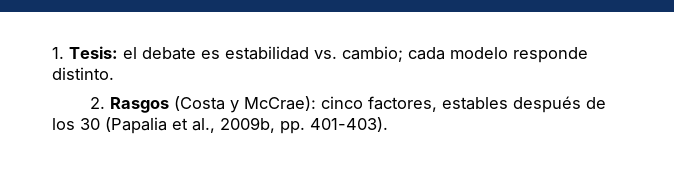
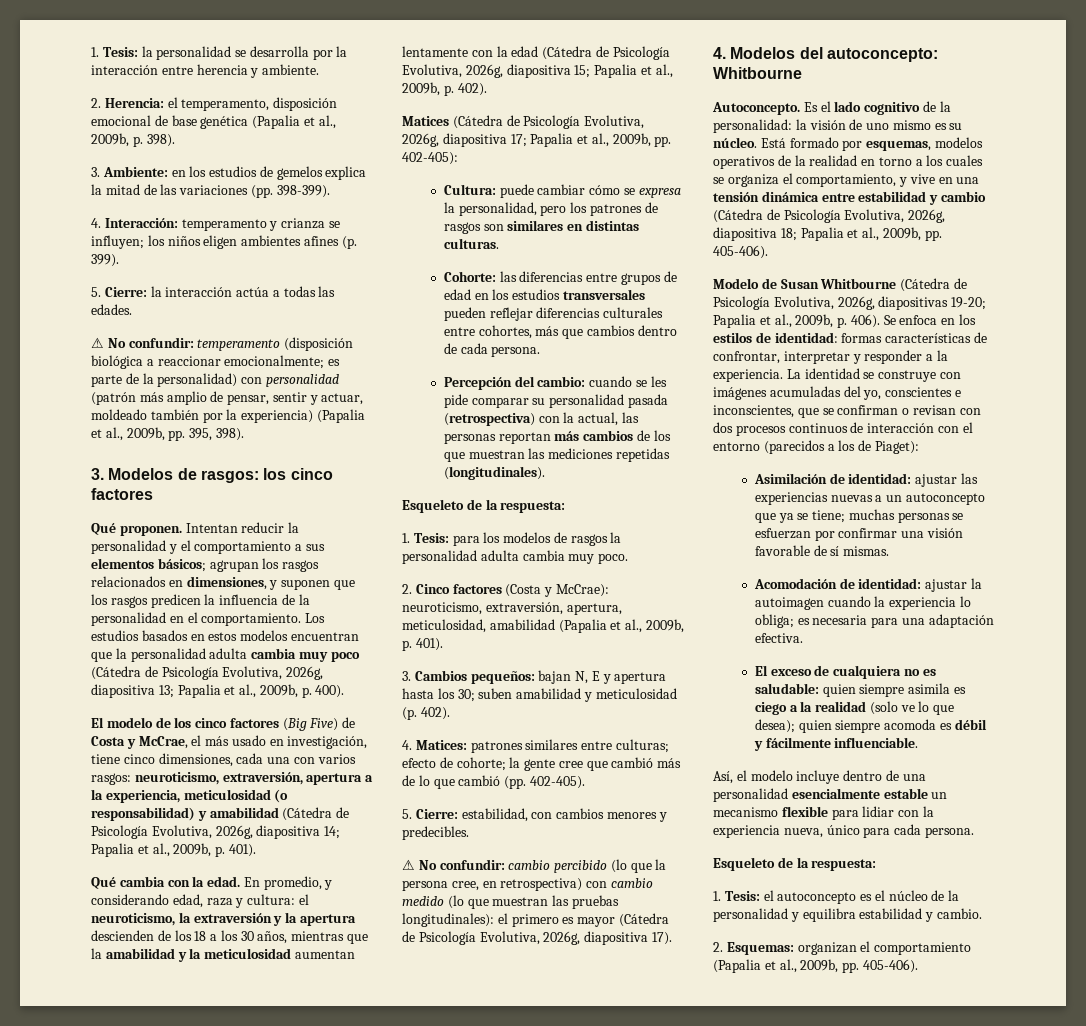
- 1. Tesis: el debate es estabilidad vs. cambio; cada modelo responde distinto.
- 2. Rasgos (Costa y McCrae): cinco factores, estables después de los 30 (Papalia et al., 2009b, pp. 401-403).
+ 1. Tesis: la personalidad se desarrolla por la interacción entre herencia y ambiente.
+ 2. Herencia: el temperamento, disposición emocional de base genética (Papalia et al., 2009b, p. 398).
+ 3. Ambiente: en los estudios de gemelos explica la mitad de las variaciones (pp. 398-399).
+ 4. Interacción: temperamento y crianza se influyen; los niños eligen ambientes afines (p. 399).
+ 5. Cierre: la interacción actúa a todas las edades.
+ ⚠ No confundir: temperamento (disposición biológica a reaccionar emocionalmente; es parte de la personalidad) con personalidad (patrón más amplio de pensar, sentir y actuar, moldeado también por la experiencia) (Papalia et al., 2009b, pp. 395, 398).
+ 3. Modelos de rasgos: los cinco factores
+ Qué proponen. Intentan reducir la personalidad y el comportamiento a sus elementos básicos; agrupan los rasgos relacionados en dimensiones, y suponen que los rasgos predicen la influencia de la personalidad en el comportamiento. Los estudios basados en estos modelos encuentran que la personalidad adulta cambia muy poco (Cátedra de Psicología Evolutiva, 2026g, diapositiva 13; Papalia et al., 2009b, p. 400).
+ El modelo de los cinco factores (Big Five) de Costa y McCrae, el más usado en investigación, tiene cinco dimensiones, cada una con varios rasgos: neuroticismo, extraversión, apertura a la experiencia, meticulosidad (o responsabilidad) y amabilidad (Cátedra de Psicología Evolutiva, 2026g, diapositiva 14; Papalia et al., 2009b, p. 401).
+ Qué cambia con la edad. En promedio, y considerando edad, raza y cultura: el neuroticismo, la extraversión y la apertura descienden de los 18 a los 30 años, mientras que la amabilidad y la meticulosidad aumentan lentamente con la edad (Cátedra de Psicología Evolutiva, 2026g, diapositiva 15; Papalia et al., 2009b, p. 402).
+ Matices (Cátedra de Psicología Evolutiva, 2026g, diapositiva 17; Papalia et al., 2009b, pp. 402-405):
+ Cultura: puede cambiar cómo se expresa la personalidad, pero los patrones de rasgos son similares en distintas culturas.
+ Cohorte: las diferencias entre grupos de edad en los estudios transversales pueden reflejar diferencias culturales entre cohortes, más que cambios dentro de cada persona.
+ Percepción del cambio: cuando se les pide comparar su personalidad pasada (retrospectiva) con la actual, las personas reportan más cambios de los que muestran las mediciones repetidas (longitudinales).
+ Esqueleto de la respuesta:
+ 1. Tesis: para los modelos de rasgos la personalidad adulta cambia muy poco.
+ 2. Cinco factores (Costa y McCrae): neuroticismo, extraversión, apertura, meticulosidad, amabilidad (Papalia et al., 2009b, p. 401).
+ 3. Cambios pequeños: bajan N, E y apertura hasta los 30; suben amabilidad y meticulosidad (p. 402).
+ 4. Matices: patrones similares entre culturas; efecto de cohorte; la gente cree que cambió más de lo que cambió (pp. 402-405).
+ 5. Cierre: estabilidad, con cambios menores y predecibles.
+ ⚠ No confundir: cambio percibido (lo que la persona cree, en retrospectiva) con cambio medido (lo que muestran las pruebas longitudinales): el primero es mayor (Cátedra de Psicología Evolutiva, 2026g, diapositiva 17).
+ 4. Modelos del autoconcepto: Whitbourne
+ Autoconcepto. Es el lado cognitivo de la personalidad: la visión de uno mismo es su núcleo. Está formado por esquemas, modelos operativos de la realidad en torno a los cuales se organiza el comportamiento, y vive en una tensión dinámica entre estabilidad y cambio (Cátedra de Psicología Evolutiva, 2026g, diapositiva 18; Papalia et al., 2009b, pp. 405-406).
+ Modelo de Susan Whitbourne (Cátedra de Psicología Evolutiva, 2026g, diapositivas 19-20; Papalia et al., 2009b, p. 406). Se enfoca en los estilos de identidad: formas características de confrontar, interpretar y responder a la experiencia. La identidad se construye con imágenes acumuladas del yo, conscientes e inconscientes, que se confirman o revisan con dos procesos continuos de interacción con el entorno (parecidos a los de Piaget):
+ Asimilación de identidad: ajustar las experiencias nuevas a un autoconcepto que ya se tiene; muchas personas se esfuerzan por confirmar una visión favorable de sí mismas.
+ Acomodación de identidad: ajustar la autoimagen cuando la experiencia lo obliga; es necesaria para una adaptación efectiva.
+ El exceso de cualquiera no es saludable: quien siempre asimila es ciego a la realidad (solo ve lo que desea); quien siempre acomoda es débil y fácilmente influenciable.
+ Así, el modelo incluye dentro de una personalidad esencialmente estable un mecanismo flexible para lidiar con la experiencia nueva, único para cada persona.
+ Esqueleto de la respuesta:
+ 1. Tesis: el autoconcepto es el núcleo de la personalidad y equilibra estabilidad y cambio.
+ 2. Esquemas: organizan el comportamiento (Papalia et al., 2009b, pp. 405-406).

